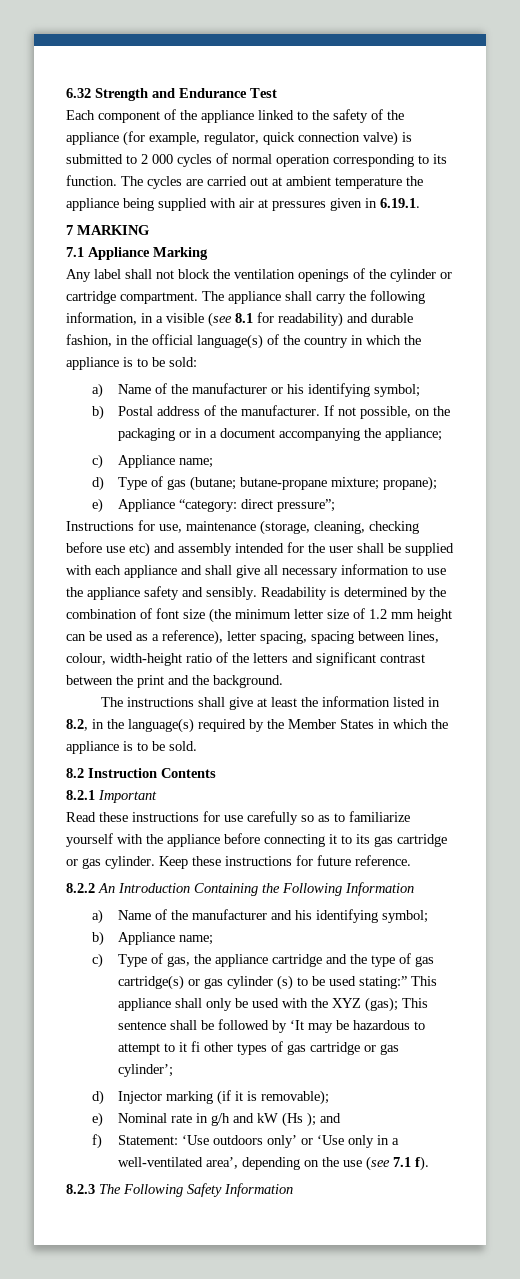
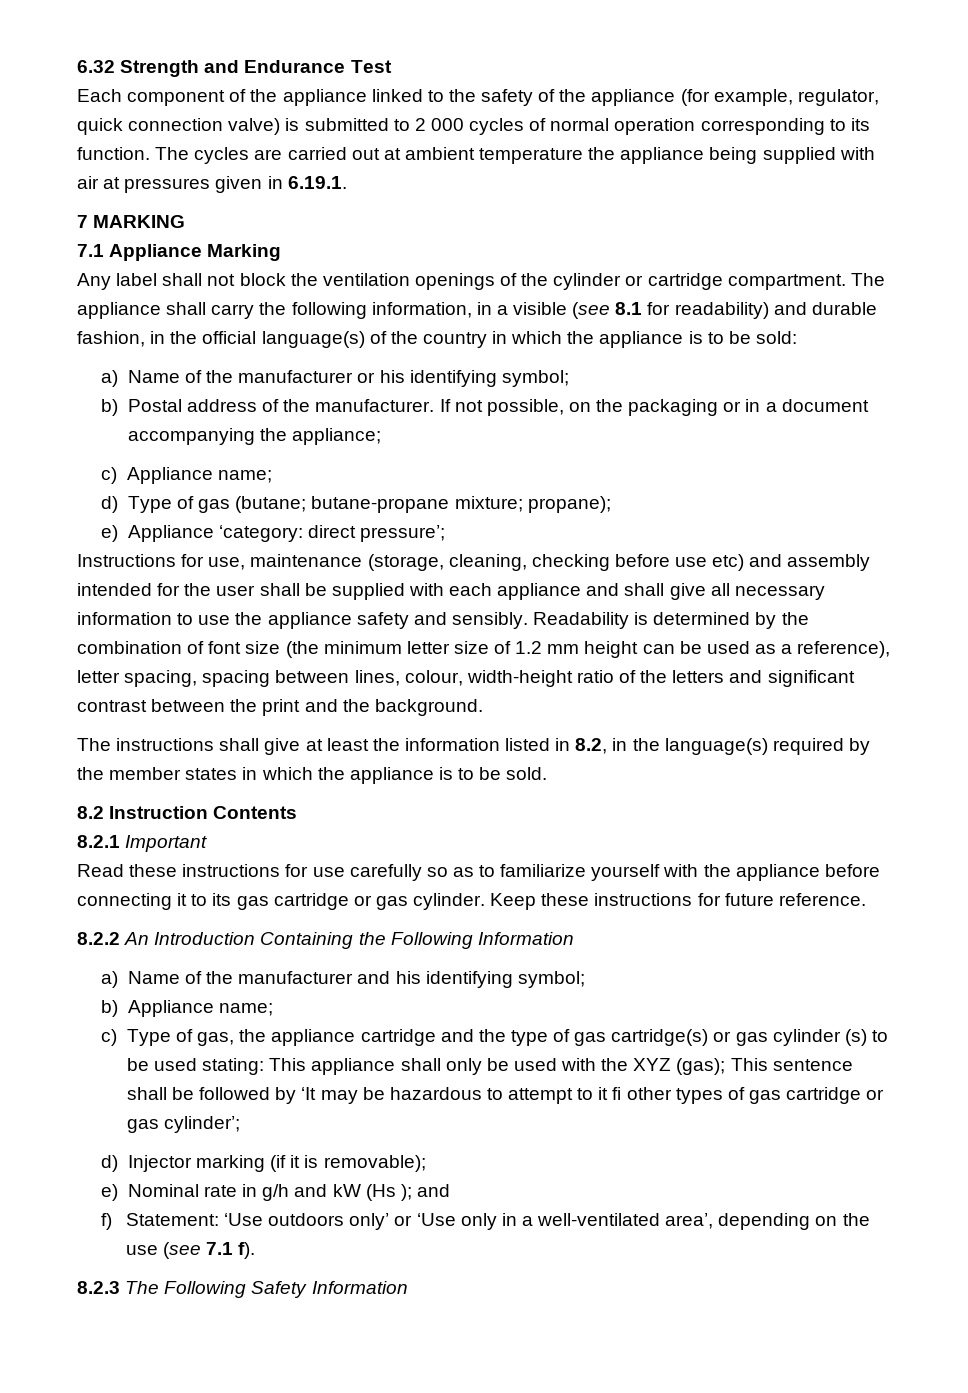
- e) Appliance “category: direct pressure”;
+ e) Appliance ‘category: direct pressure’;
- The instructions shall give at least the information listed in 8.2, in the language(s) required by the Member States in which the appliance is to be sold.
+ The instructions shall give at least the information listed in 8.2, in the language(s) required by the member states in which the appliance is to be sold.
- c) Type of gas, the appliance cartridge and the type of gas cartridge(s) or gas cylinder (s) to be used stating:” This appliance shall only be used with the XYZ (gas); This sentence shall be followed by ‘It may be hazardous to attempt to it fi other types of gas cartridge or gas cylinder’;
+ c) Type of gas, the appliance cartridge and the type of gas cartridge(s) or gas cylinder (s) to be used stating: This appliance shall only be used with the XYZ (gas); This sentence shall be followed by ‘It may be hazardous to attempt to it fi other types of gas cartridge or gas cylinder’;

